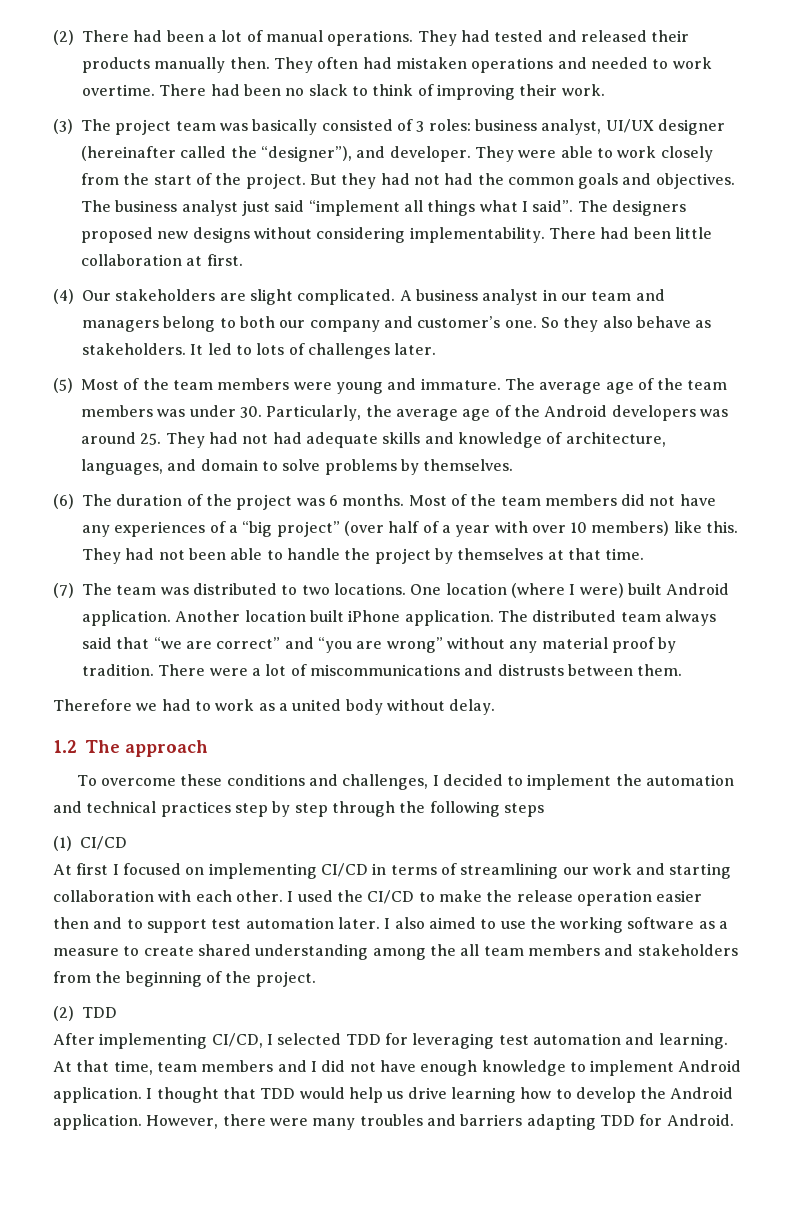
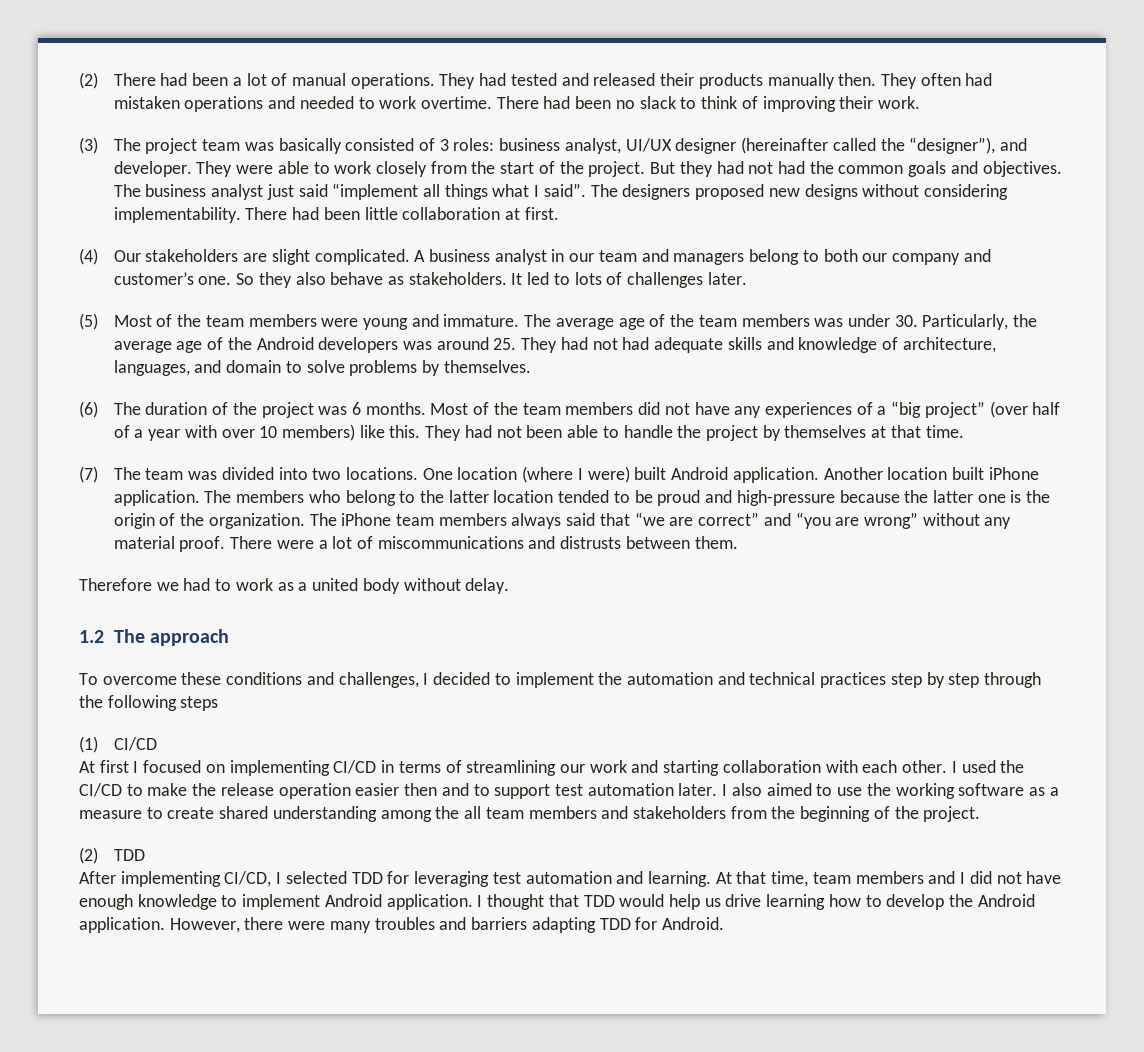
- (7) The team was distributed to two locations.
+ (7) The team was divided into two locations.
- The distributed team always said that “we are correct” and “you are wrong” without any material proof by tradition.
+ The members who belong to the latter location tended to be proud and high-pressure because the latter one is the origin of the organization. The iPhone team members always said that “we are correct” and “you are wrong” without any material proof.

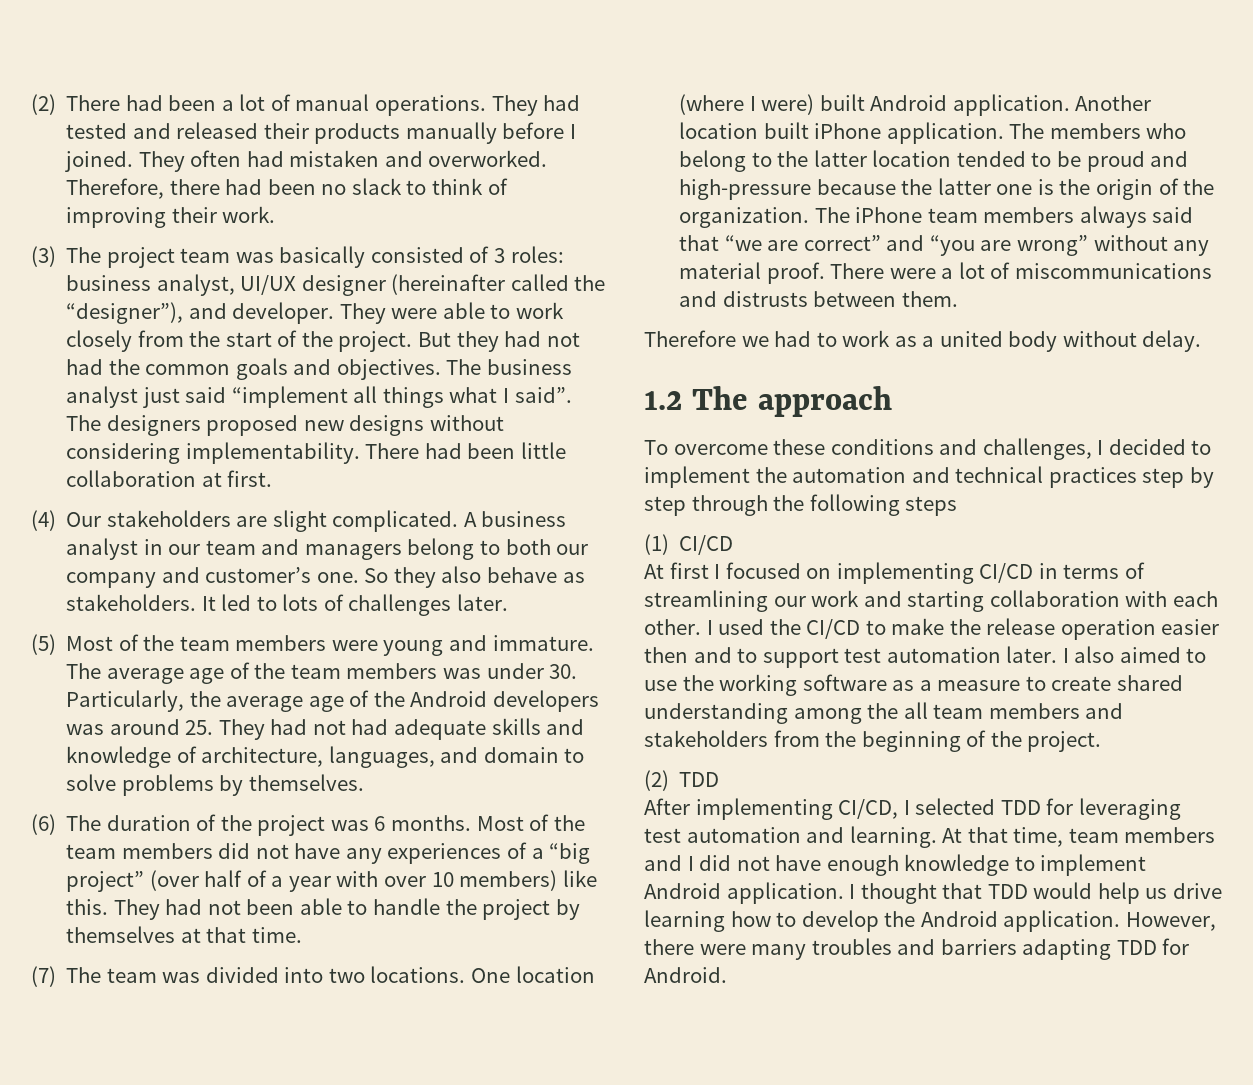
- They had tested and released their products manually then.
+ They had tested and released their products manually before I joined.
- They often had mistaken operations and needed to work overtime. There had been no slack to think of improving their work.
+ They often had mistaken and overworked. Therefore, there had been no slack to think of improving their work.

